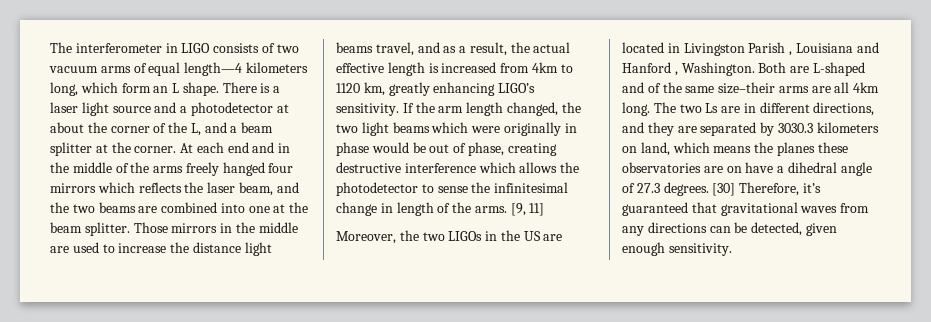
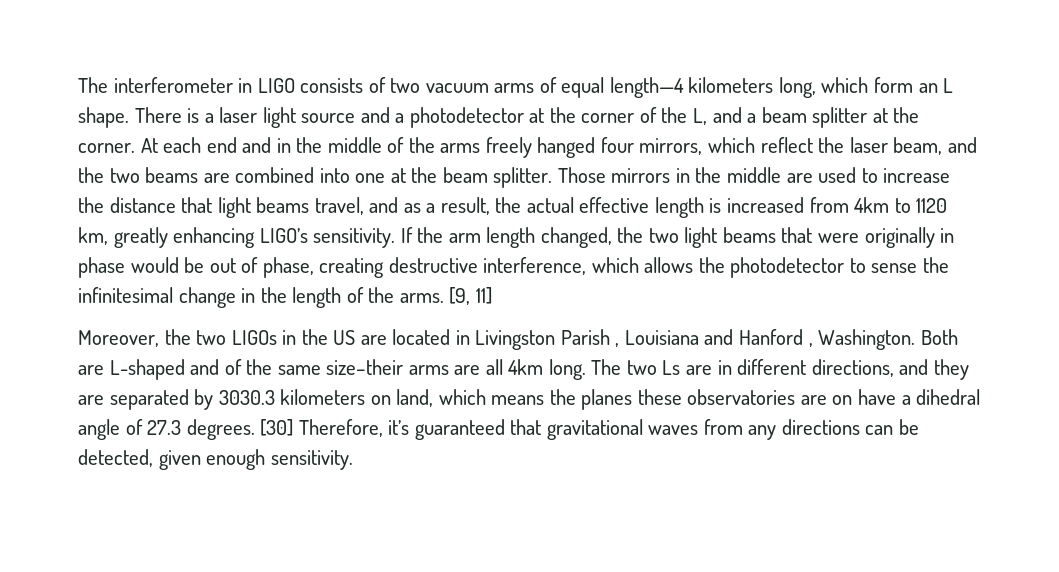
- There is a laser light source and a photodetector at about the corner of the L, and a beam splitter at the corner.
+ There is a laser light source and a photodetector at the corner of the L, and a beam splitter at the corner.
- At each end and in the middle of the arms freely hanged four mirrors which reflects the laser beam, and the two beams are combined into one at the beam splitter.
+ At each end and in the middle of the arms freely hanged four mirrors, which reflect the laser beam, and the two beams are combined into one at the beam splitter.
- Those mirrors in the middle are used to increase the distance light beams travel, and as a result, the actual effective length is increased from 4km to 1120 km, greatly enhancing LIGO’s sensitivity.
+ Those mirrors in the middle are used to increase the distance that light beams travel, and as a result, the actual effective length is increased from 4km to 1120 km, greatly enhancing LIGO’s sensitivity.
- If the arm length changed, the two light beams which were originally in phase would be out of phase, creating destructive interference which allows the photodetector to sense the infinitesimal change in length of the arms.
+ If the arm length changed, the two light beams that were originally in phase would be out of phase, creating destructive interference, which allows the photodetector to sense the infinitesimal change in the length of the arms.

